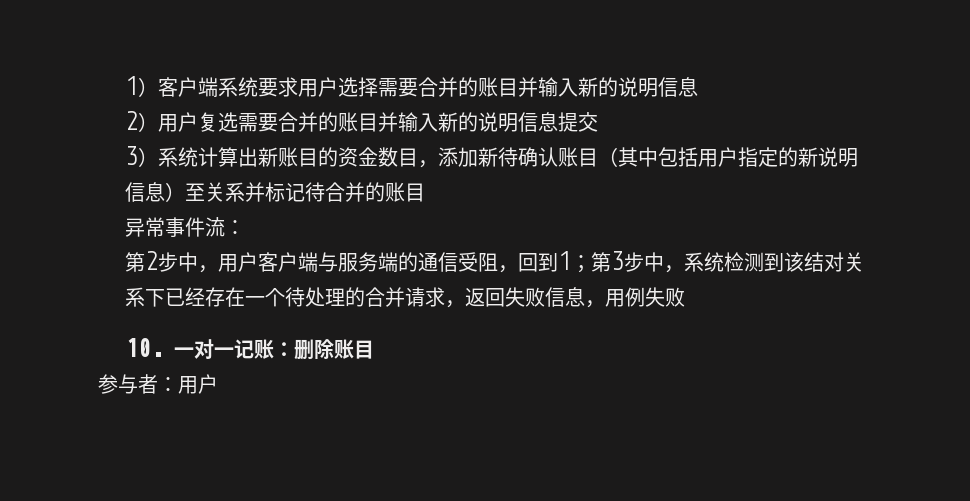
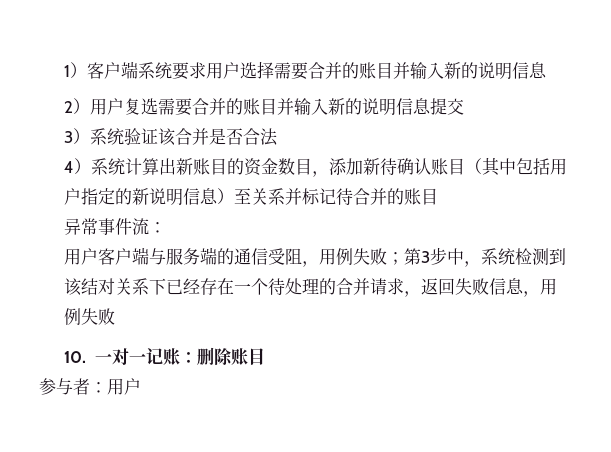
- 3）系统计算出新账目的资金数目，添加新待确认账目（其中包括用户指定的新说明信息）至关系并标记待合并的账目
+ 3）系统验证该合并是否合法
+ 4）系统计算出新账目的资金数目，添加新待确认账目（其中包括用户指定的新说明信息）至关系并标记待合并的账目
- 第2步中，用户客户端与服务端的通信受阻，回到1；第3步中，系统检测到该结对关系下已经存在一个待处理的合并请求，返回失败信息，用例失败
+ 用户客户端与服务端的通信受阻，用例失败；第3步中，系统检测到该结对关系下已经存在一个待处理的合并请求，返回失败信息，用例失败

